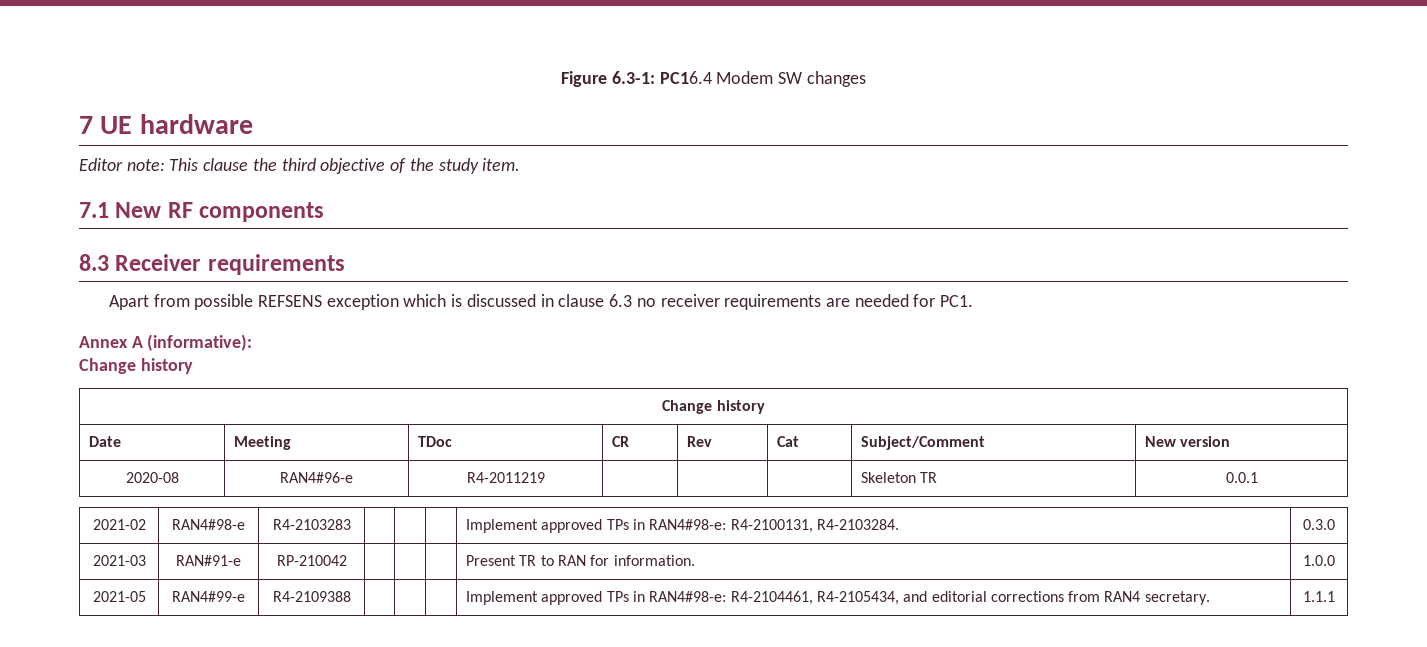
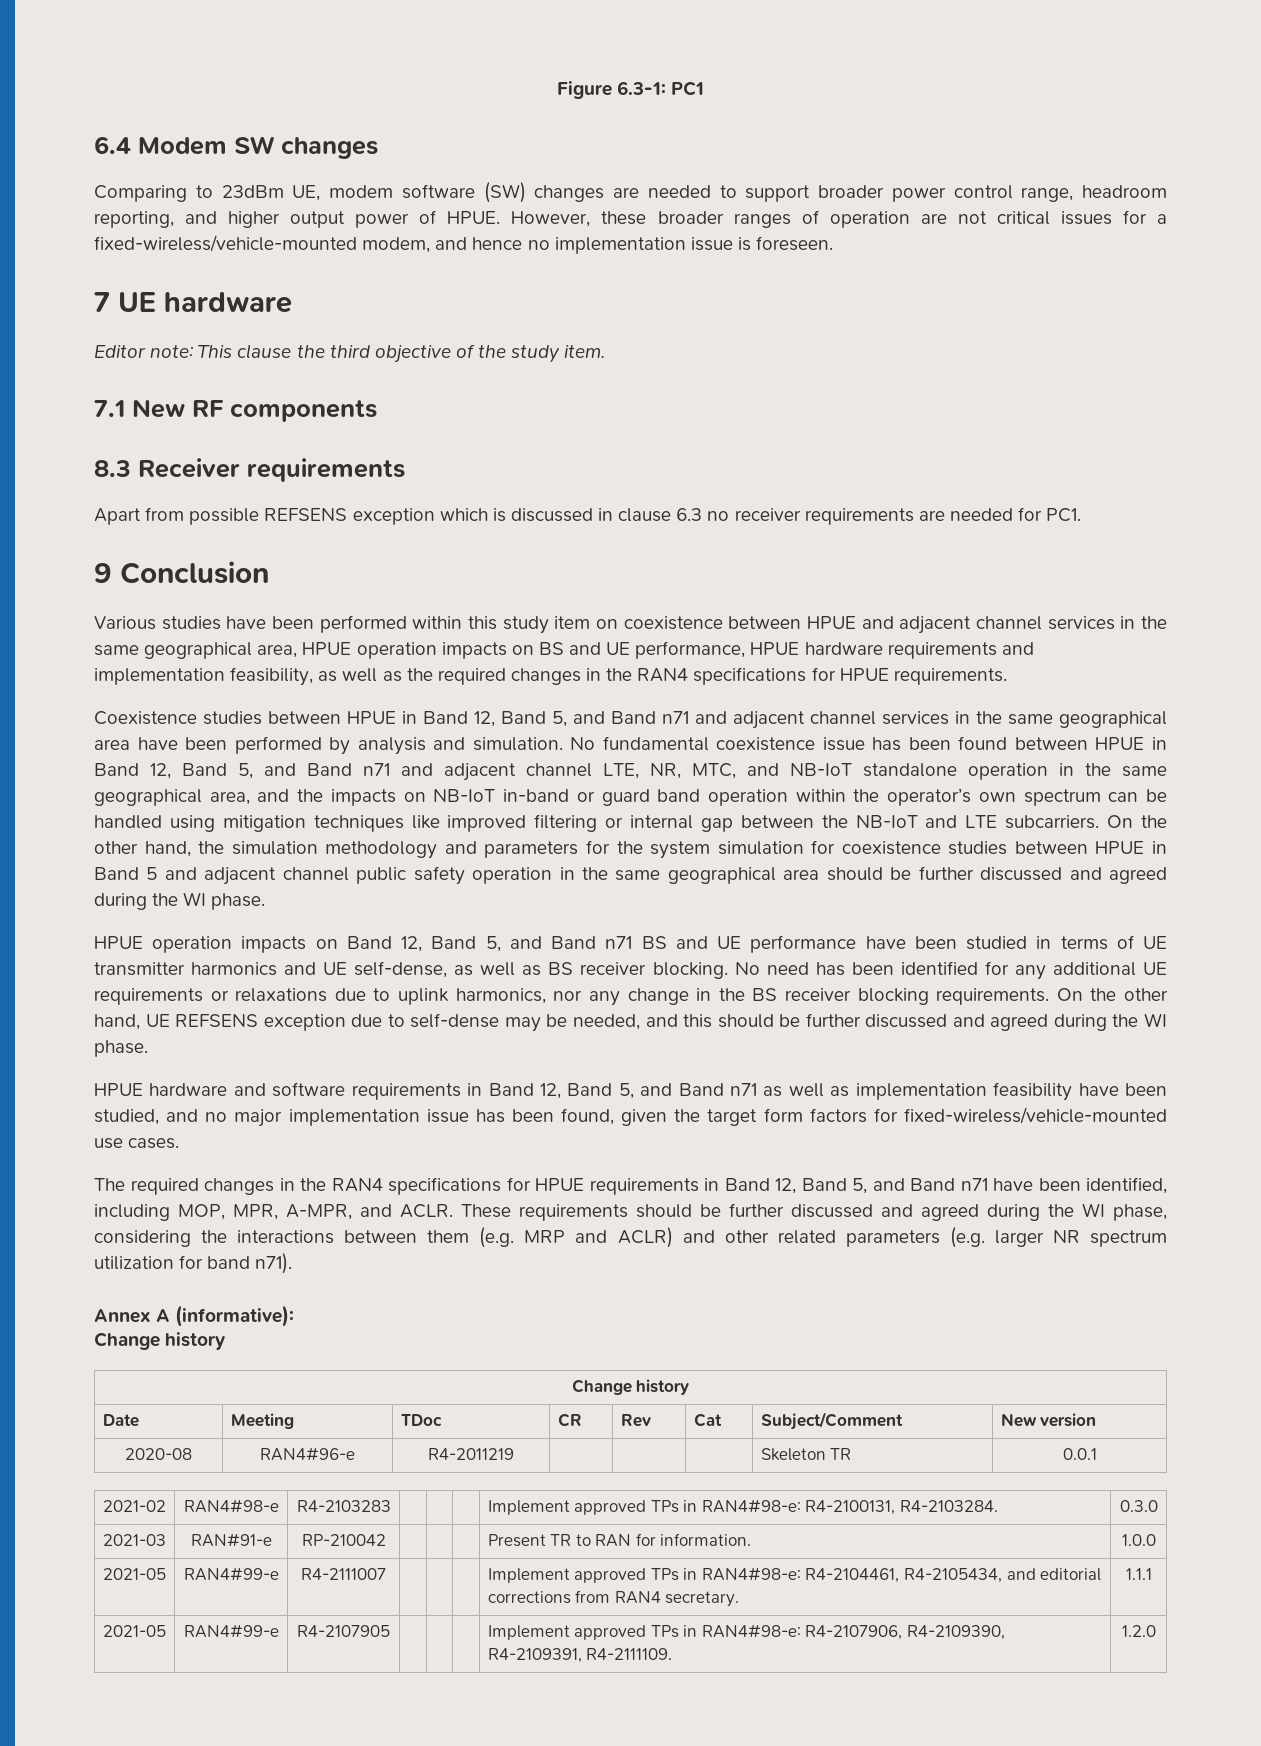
- Figure 6.3-1: PC16.4 Modem SW changes
+ Figure 6.3-1: PC1
+ 6.4 Modem SW changes
+ Comparing to 23dBm UE, modem software (SW) changes are needed to support broader power control range, headroom reporting, and higher output power of HPUE. However, these broader ranges of operation are not critical issues for a fixed-wireless/vehicle-mounted modem, and hence no implementation issue is foreseen.
+ 9 Conclusion
+ Various studies have been performed within this study item on coexistence between HPUE and adjacent channel services in the same geographical area, HPUE operation impacts on BS and UE performance, HPUE hardware requirements and implementation feasibility, as well as the required changes in the RAN4 specifications for HPUE requirements.
+ Coexistence studies between HPUE in Band 12, Band 5, and Band n71 and adjacent channel services in the same geographical area have been performed by analysis and simulation. No fundamental coexistence issue has been found between HPUE in Band 12, Band 5, and Band n71 and adjacent channel LTE, NR, MTC, and NB-IoT standalone operation in the same geographical area, and the impacts on NB-IoT in-band or guard band operation within the operator’s own spectrum can be handled using mitigation techniques like improved filtering or internal gap between the NB-IoT and LTE subcarriers. On the other hand, the simulation methodology and parameters for the system simulation for coexistence studies between HPUE in Band 5 and adjacent channel public safety operation in the same geographical area should be further discussed and agreed during the WI phase.
+ HPUE operation impacts on Band 12, Band 5, and Band n71 BS and UE performance have been studied in terms of UE transmitter harmonics and UE self-dense, as well as BS receiver blocking. No need has been identified for any additional UE requirements or relaxations due to uplink harmonics, nor any change in the BS receiver blocking requirements. On the other hand, UE REFSENS exception due to self-dense may be needed, and this should be further discussed and agreed during the WI phase.
+ HPUE hardware and software requirements in Band 12, Band 5, and Band n71 as well as implementation feasibility have been studied, and no major implementation issue has been found, given the target form factors for fixed-wireless/vehicle-mounted use cases.
+ The required changes in the RAN4 specifications for HPUE requirements in Band 12, Band 5, and Band n71 have been identified, including MOP, MPR, A-MPR, and ACLR. These requirements should be further discussed and agreed during the WI phase, considering the interactions between them (e.g. MRP and ACLR) and other related parameters (e.g. larger NR spectrum utilization for band n71).
- 2021-05 | RAN4#99-e | R4-2109388 | | | | Implement approved TPs in RAN4#98-e: R4-2104461, R4-2105434, and editorial corrections from RAN4 secretary. | 1.1.1
+ 2021-05 | RAN4#99-e | R4-2111007 | | | | Implement approved TPs in RAN4#98-e: R4-2104461, R4-2105434, and editorial corrections from RAN4 secretary. | 1.1.1
+ 2021-05 | RAN4#99-e | R4-2107905 | | | | Implement approved TPs in RAN4#98-e: R4-2107906, R4-2109390, R4-2109391, R4-2111109. | 1.2.0

